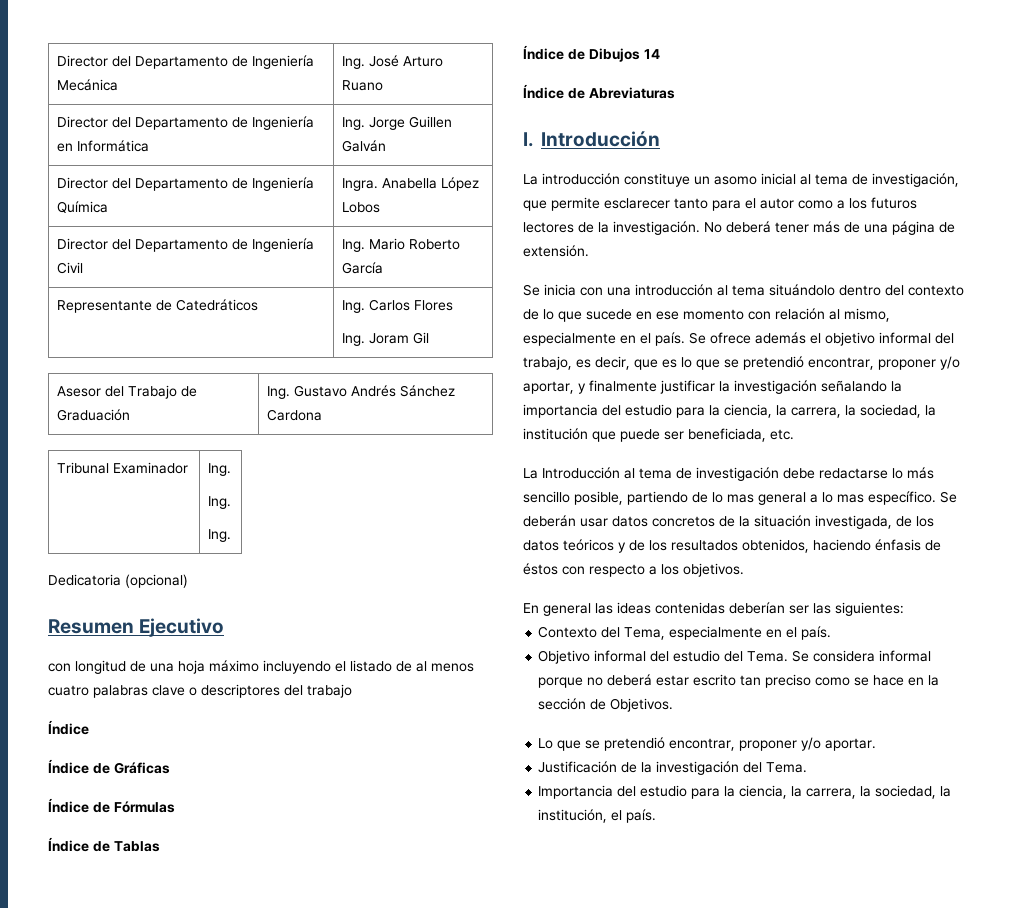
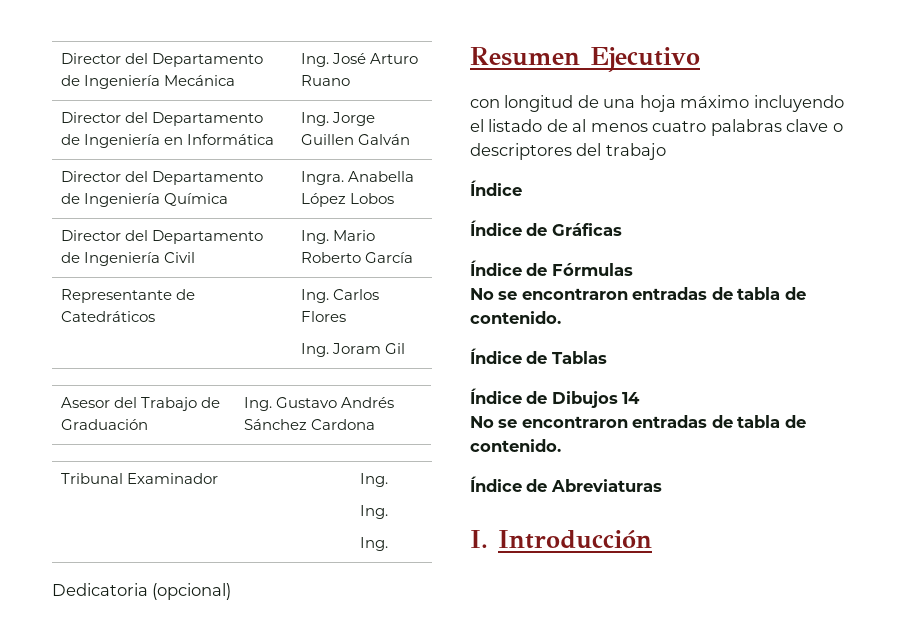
  Índice de Fórmulas
+ No se encontraron entradas de tabla de contenido.
  Índice de Dibujos 14
+ No se encontraron entradas de tabla de contenido.
- La introducción constituye un asomo inicial al tema de investigación, que permite esclarecer tanto para el autor como a los futuros lectores de la investigación. No deberá tener más de una página de extensión.
- Se inicia con una introducción al tema situándolo dentro del contexto de lo que sucede en ese momento con relación al mismo, especialmente en el país. Se ofrece además el objetivo informal del trabajo, es decir, que es lo que se pretendió encontrar, proponer y/o aportar, y finalmente justificar la investigación señalando la importancia del estudio para la ciencia, la carrera, la sociedad, la institución que puede ser beneficiada, etc.
- La Introducción al tema de investigación debe redactarse lo más sencillo posible, partiendo de lo mas general a lo mas específico. Se deberán usar datos concretos de la situación investigada, de los datos teóricos y de los resultados obtenidos, haciendo énfasis de éstos con respecto a los objetivos.
- En general las ideas contenidas deberían ser las siguientes:
- Contexto del Tema, especialmente en el país.
- Objetivo informal del estudio del Tema. Se considera informal porque no deberá estar escrito tan preciso como se hace en la sección de Objetivos.
- Lo que se pretendió encontrar, proponer y/o aportar.
- Justificación de la investigación del Tema.
- Importancia del estudio para la ciencia, la carrera, la sociedad, la institución, el país.

